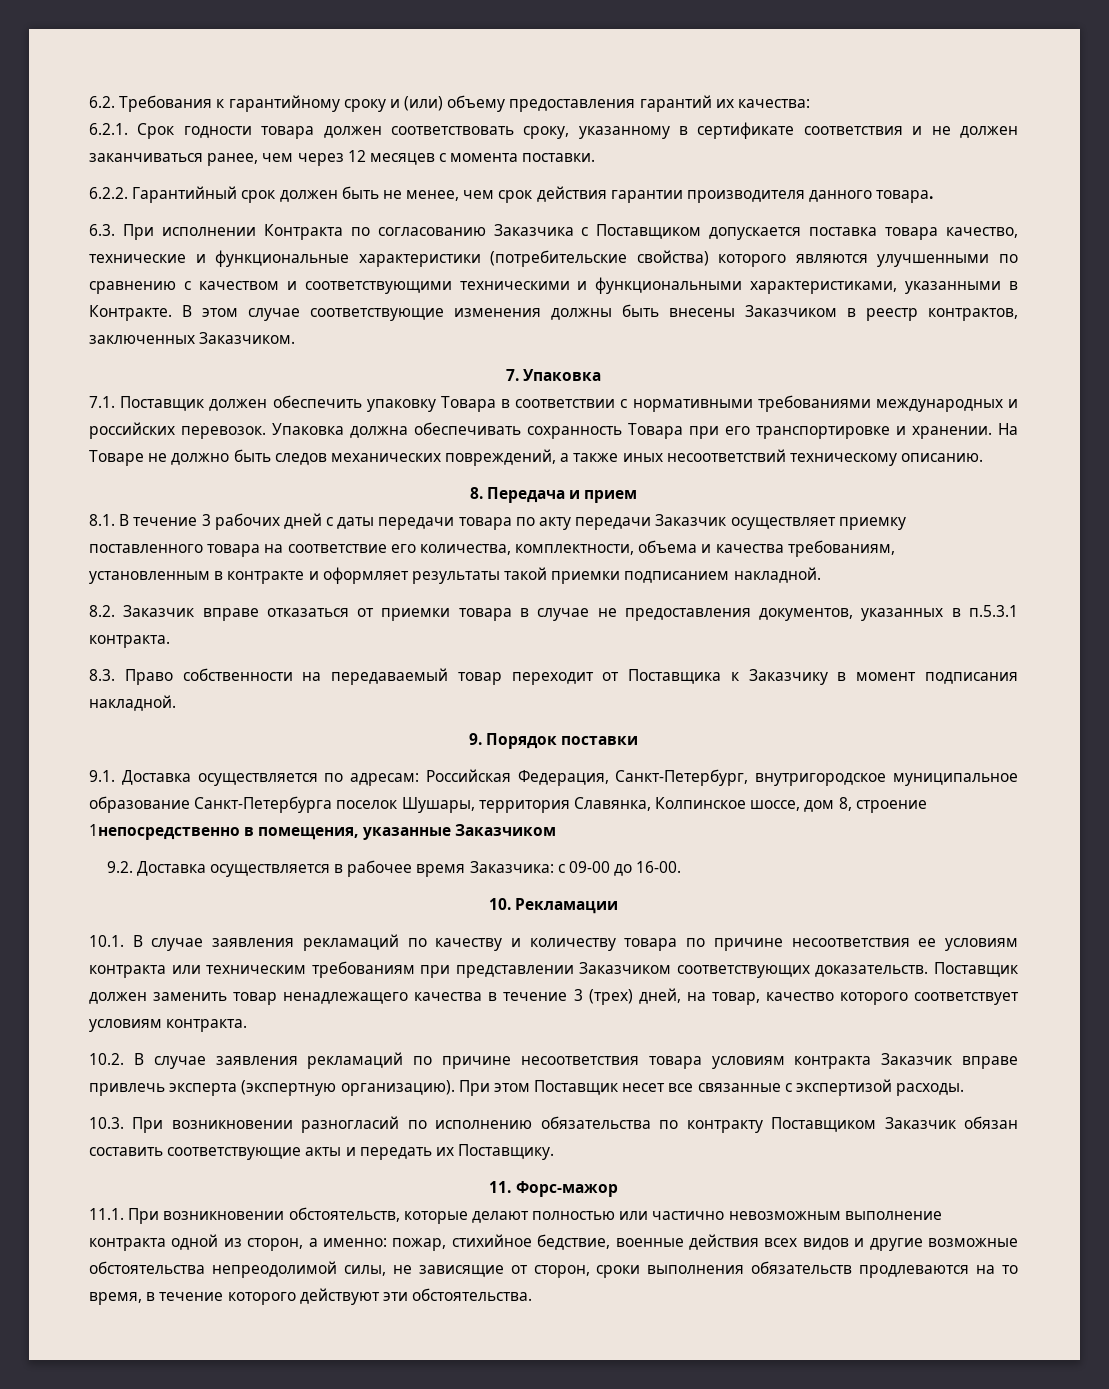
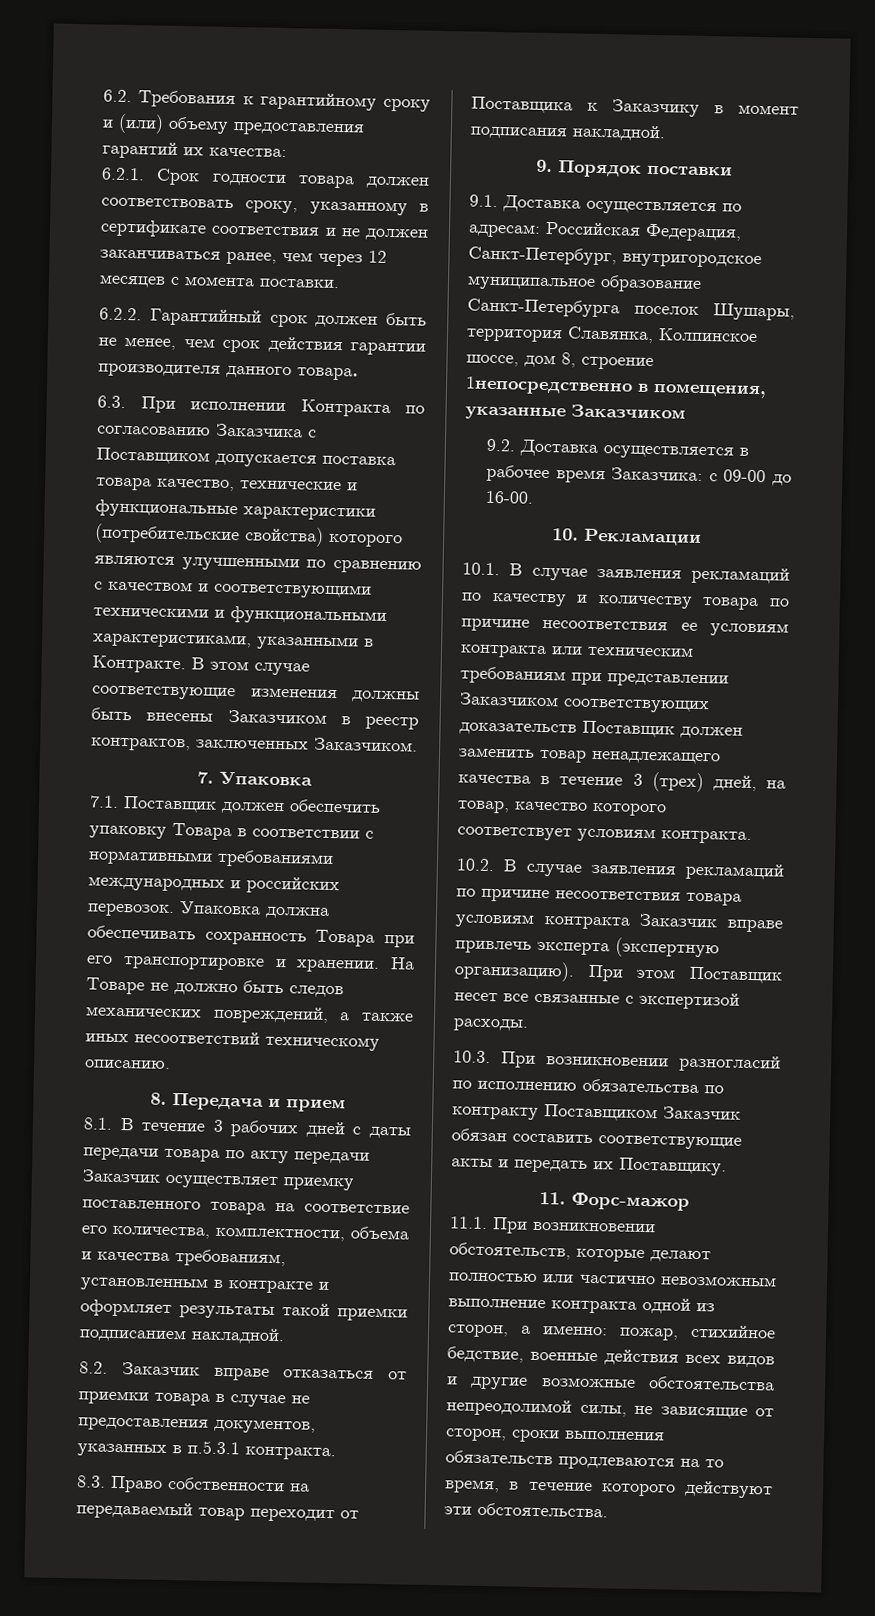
- 10.1. В случае заявления рекламаций по качеству и количеству товара по причине несоответствия ее условиям контракта или техническим требованиям при представлении Заказчиком соответствующих доказательств. Поставщик должен заменить товар ненадлежащего качества в течение 3 (трех) дней, на товар, качество которого соответствует условиям контракта.
+ 10.1. В случае заявления рекламаций по качеству и количеству товара по причине несоответствия ее условиям контракта или техническим требованиям при представлении Заказчиком соответствующих доказательств Поставщик должен заменить товар ненадлежащего качества в течение 3 (трех) дней, на товар, качество которого соответствует условиям контракта.

